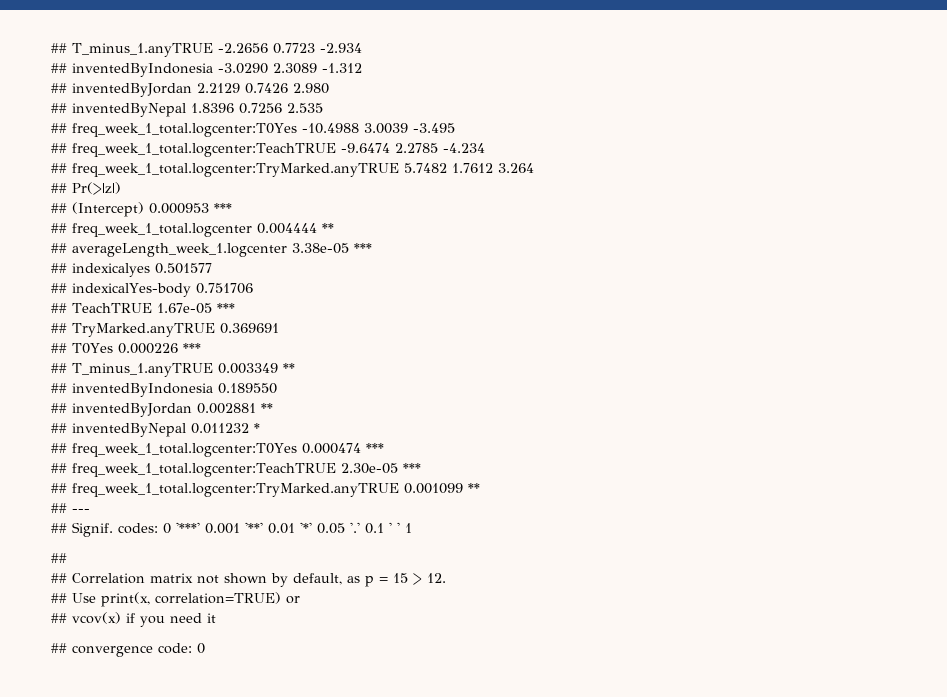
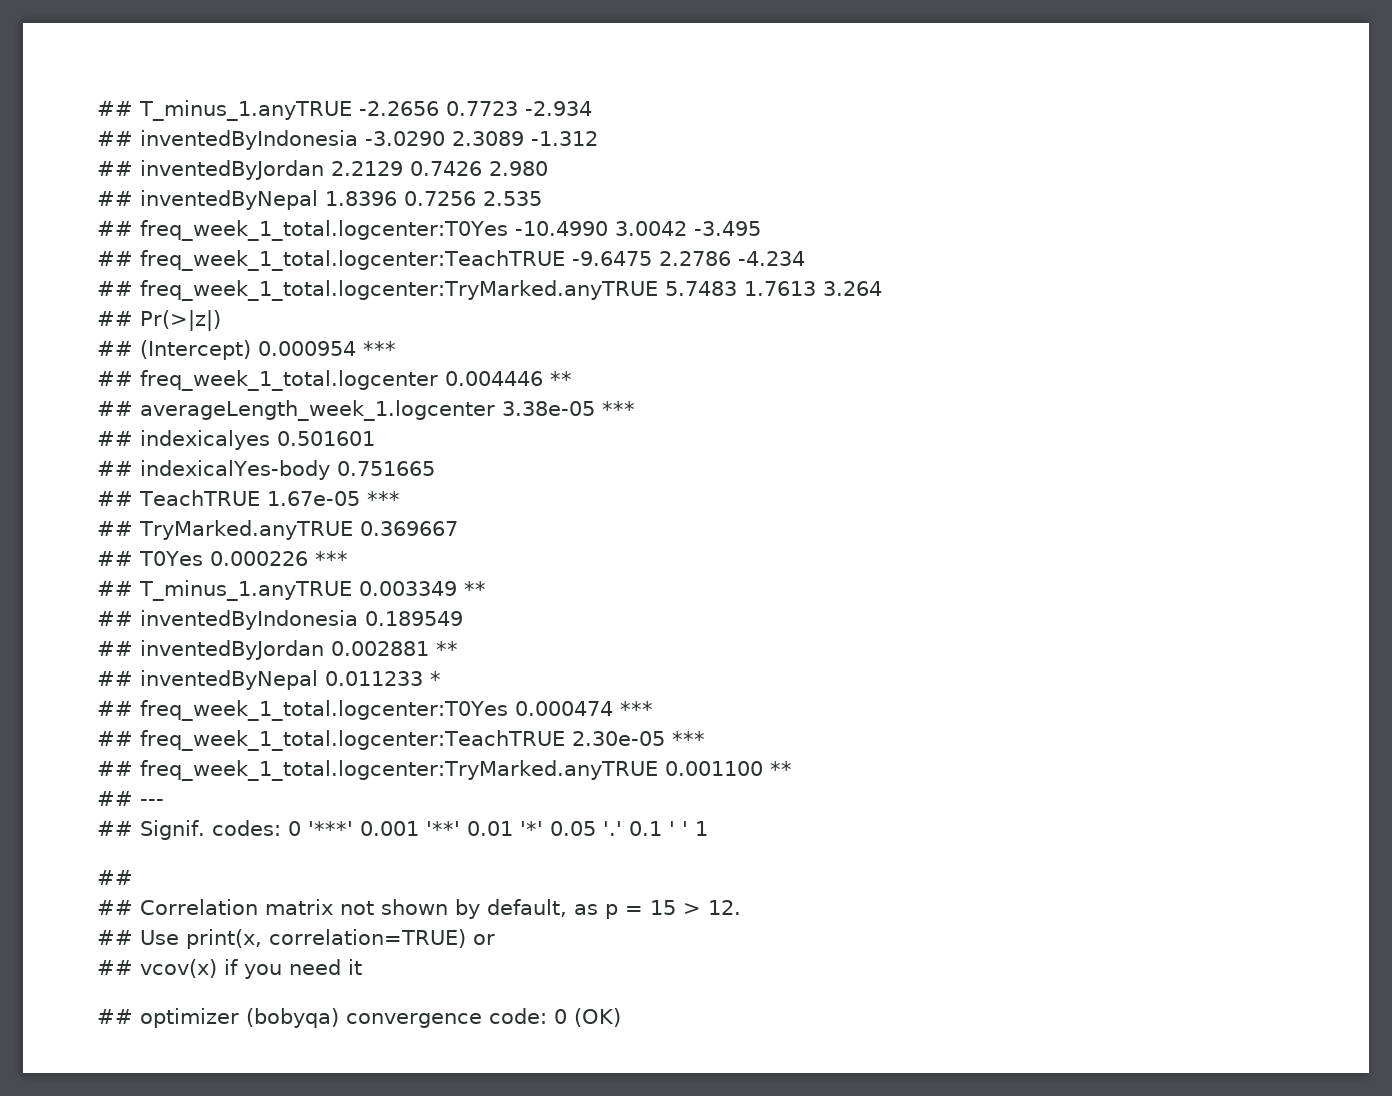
- ## freq_week_1_total.logcenter:T0Yes -10.4988 3.0039 -3.495
+ ## freq_week_1_total.logcenter:T0Yes -10.4990 3.0042 -3.495
- ## freq_week_1_total.logcenter:TeachTRUE -9.6474 2.2785 -4.234
+ ## freq_week_1_total.logcenter:TeachTRUE -9.6475 2.2786 -4.234
- ## freq_week_1_total.logcenter:TryMarked.anyTRUE 5.7482 1.7612 3.264
+ ## freq_week_1_total.logcenter:TryMarked.anyTRUE 5.7483 1.7613 3.264
- ## (Intercept) 0.000953 ***
+ ## (Intercept) 0.000954 ***
- ## freq_week_1_total.logcenter 0.004444 **
+ ## freq_week_1_total.logcenter 0.004446 **
- ## indexicalyes 0.501577
+ ## indexicalyes 0.501601
- ## indexicalYes-body 0.751706
+ ## indexicalYes-body 0.751665
- ## TryMarked.anyTRUE 0.369691
+ ## TryMarked.anyTRUE 0.369667
- ## inventedByIndonesia 0.189550
+ ## inventedByIndonesia 0.189549
- ## inventedByNepal 0.011232 *
+ ## inventedByNepal 0.011233 *
- ## freq_week_1_total.logcenter:TryMarked.anyTRUE 0.001099 **
+ ## freq_week_1_total.logcenter:TryMarked.anyTRUE 0.001100 **
- ## convergence code: 0
+ ## optimizer (bobyqa) convergence code: 0 (OK)

